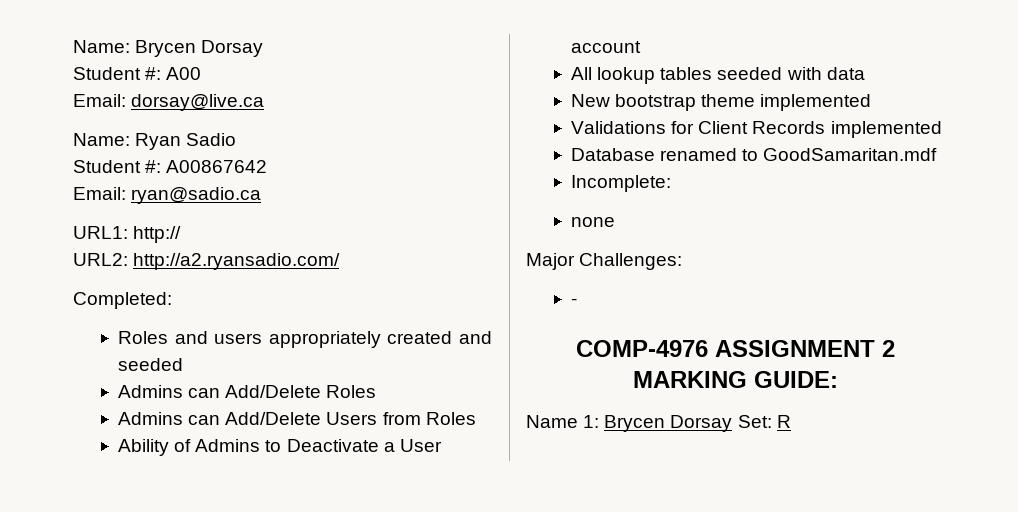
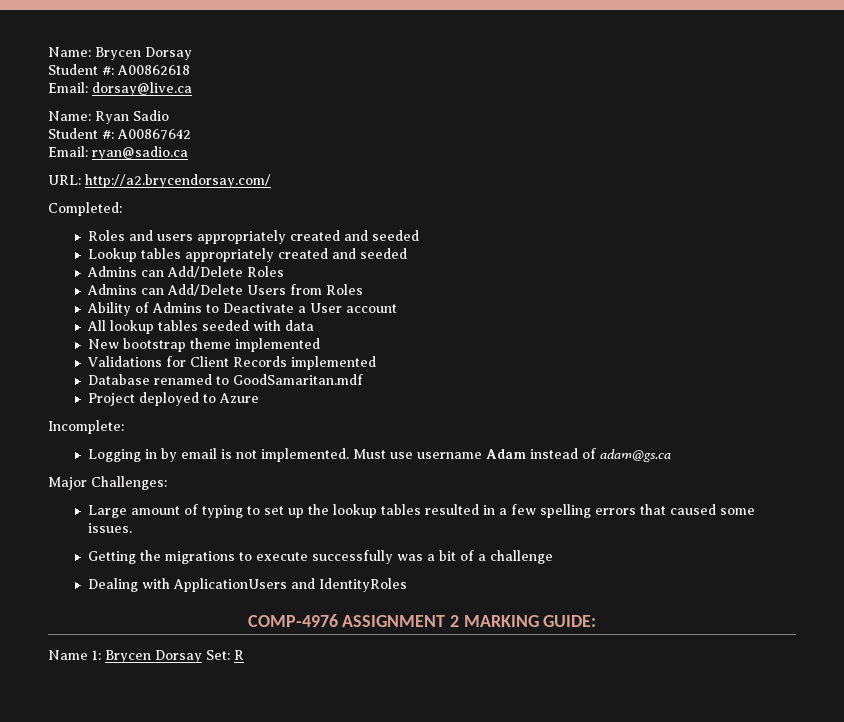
- Student #: A00
+ Student #: A00862618
- URL1: http://
- URL2: http://a2.ryansadio.com/
+ URL: http://a2.brycendorsay.com/
+ Lookup tables appropriately created and seeded
+ Project deployed to Azure
  Incomplete:
- none
+ Logging in by email is not implemented. Must use username Adam instead of adam@gs.ca
  Major Challenges:
- -
+ Large amount of typing to set up the lookup tables resulted in a few spelling errors that caused some issues.
+ Getting the migrations to execute successfully was a bit of a challenge
+ Dealing with ApplicationUsers and IdentityRoles

